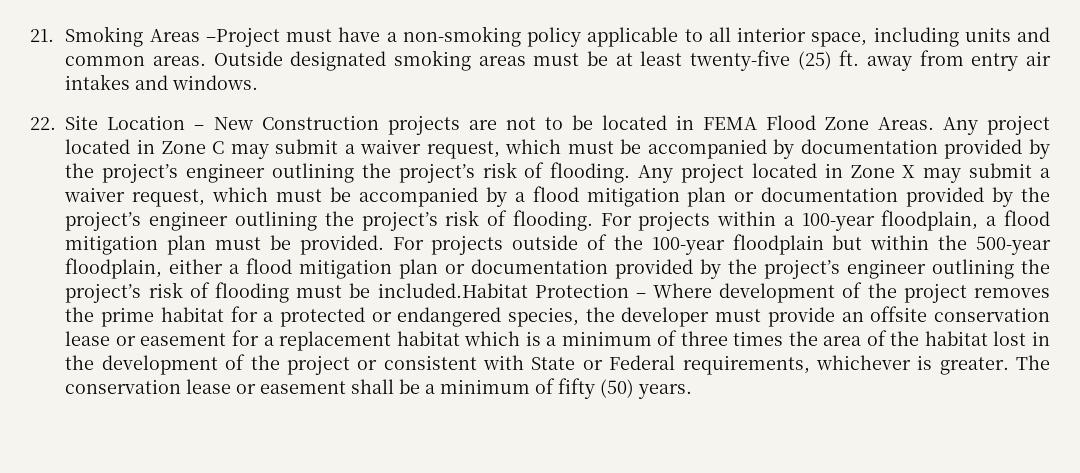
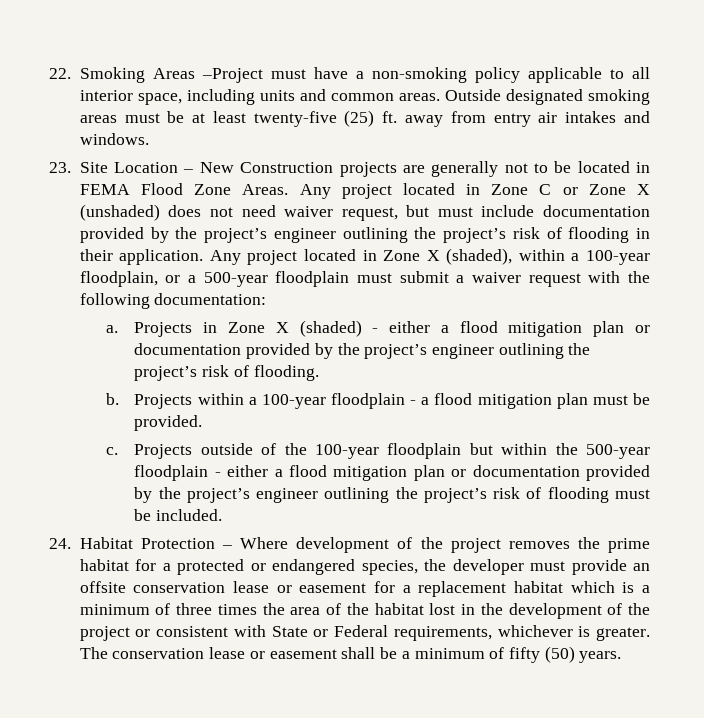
- 21. Smoking Areas –Project must have a non-smoking policy applicable to all interior space, including units and common areas.
+ 22. Smoking Areas –Project must have a non-smoking policy applicable to all interior space, including units and common areas.
- 22. Site Location – New Construction projects are not to be located in FEMA Flood Zone Areas.
+ 23. Site Location – New Construction projects are generally not to be located in FEMA Flood Zone Areas.
- Any project located in Zone C may submit a waiver request, which must be accompanied by documentation provided by the project’s engineer outlining the project’s risk of flooding.
+ Any project located in Zone C or Zone X (unshaded) does not need waiver request, but must include documentation provided by the project’s engineer outlining the project’s risk of flooding in their application.
- Any project located in Zone X may submit a waiver request, which must be accompanied by a flood mitigation plan or documentation provided by the project’s engineer outlining the project’s risk of flooding. For projects within a 100-year floodplain, a flood mitigation plan must be provided. For projects outside of the 100-year floodplain but within the 500-year floodplain, either a flood mitigation plan or documentation provided by the project’s engineer outlining the project’s risk of flooding must be included.Habitat Protection – Where development of the project removes the prime habitat for a protected or endangered species, the developer must provide an offsite conservation lease or easement for a replacement habitat which is a minimum of three times the area of the habitat lost in the development of the project or consistent with State or Federal requirements, whichever is greater.
+ Any project located in Zone X (shaded), within a 100-year floodplain, or a 500-year floodplain must submit a waiver request with the following documentation:
+ a. Projects in Zone X (shaded) - either a flood mitigation plan or documentation provided by the project’s engineer outlining the project’s risk of flooding.
+ b. Projects within a 100-year floodplain - a flood mitigation plan must be provided.
+ c. Projects outside of the 100-year floodplain but within the 500-year floodplain - either a flood mitigation plan or documentation provided by the project’s engineer outlining the project’s risk of flooding must be included.
+ 24. Habitat Protection – Where development of the project removes the prime habitat for a protected or endangered species, the developer must provide an offsite conservation lease or easement for a replacement habitat which is a minimum of three times the area of the habitat lost in the development of the project or consistent with State or Federal requirements, whichever is greater.

